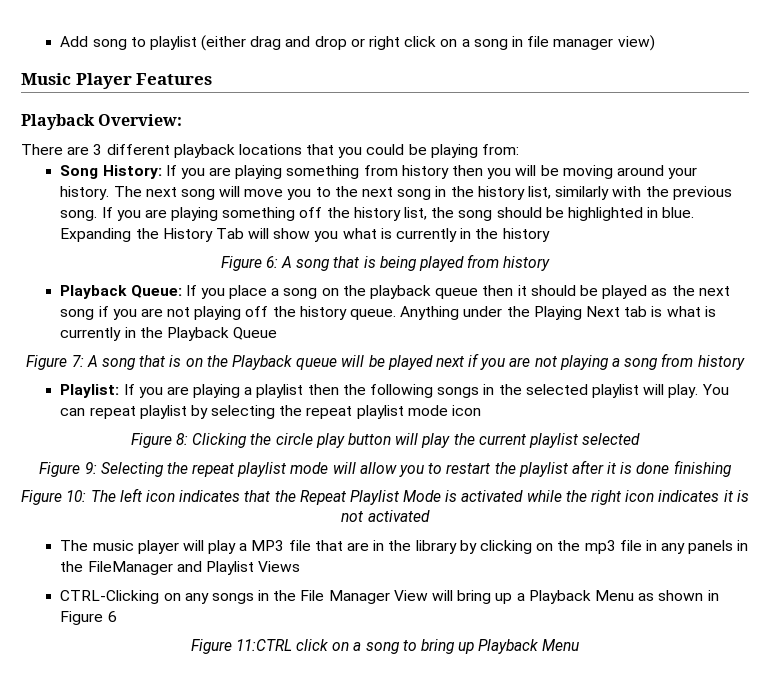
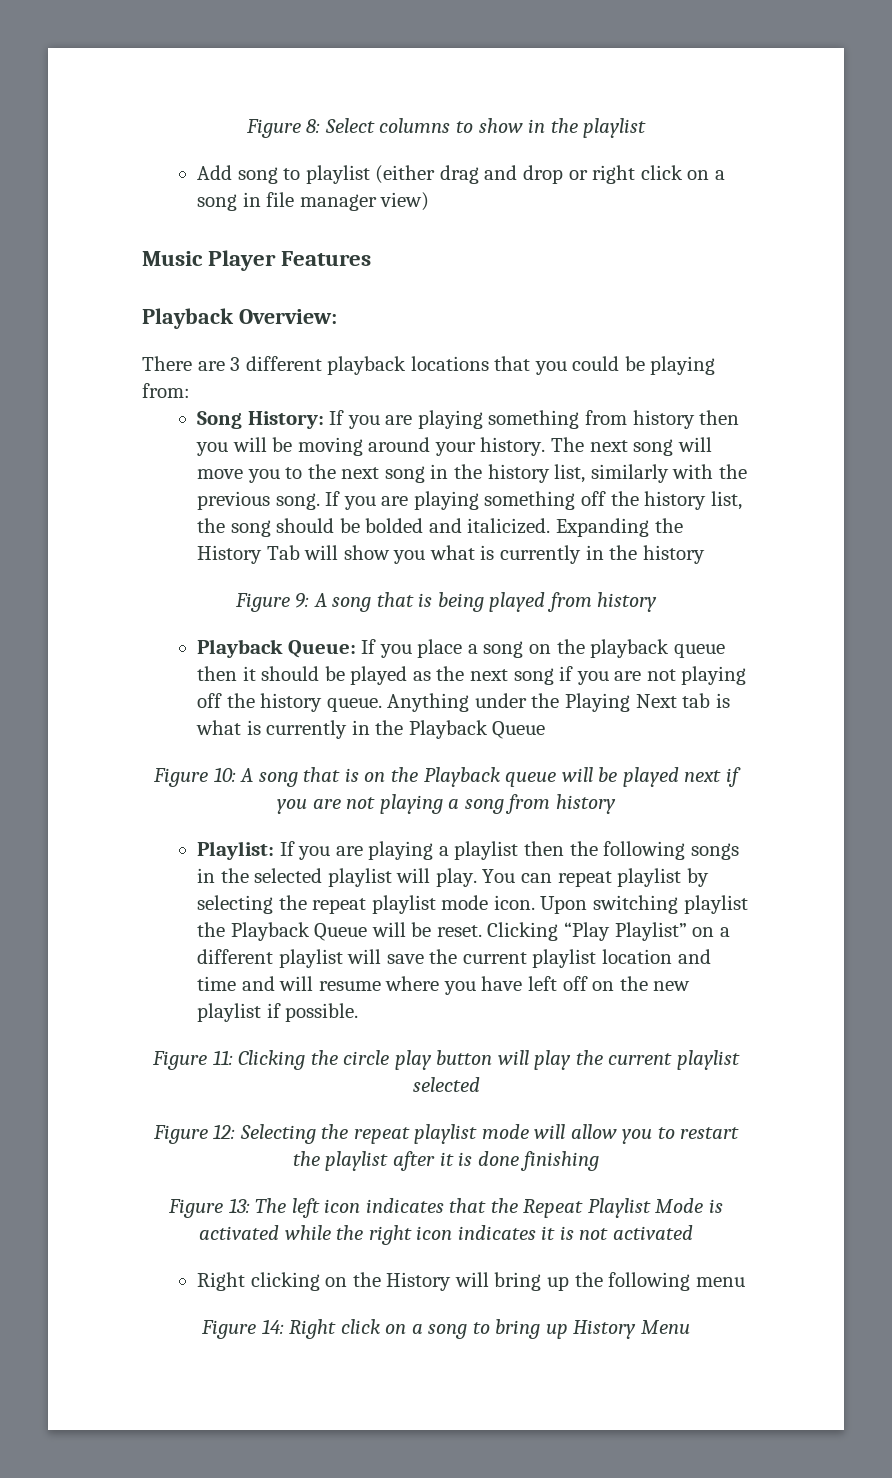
+ Figure 8: Select columns to show in the playlist
- If you are playing something off the history list, the song should be highlighted in blue.
+ If you are playing something off the history list, the song should be bolded and italicized.
- Figure 6: A song that is being played from history
+ Figure 9: A song that is being played from history
- Figure 7: A song that is on the Playback queue will be played next if you are not playing a song from history
+ Figure 10: A song that is on the Playback queue will be played next if you are not playing a song from history
- You can repeat playlist by selecting the repeat playlist mode icon
- Figure 8: Clicking the circle play button will play the current playlist selected
+ You can repeat playlist by selecting the repeat playlist mode icon. Upon switching playlist the Playback Queue will be reset. Clicking “Play Playlist” on a different playlist will save the current playlist location and time and will resume where you have left off on the new playlist if possible.
+ Figure 11: Clicking the circle play button will play the current playlist selected
- Figure 9: Selecting the repeat playlist mode will allow you to restart the playlist after it is done finishing
+ Figure 12: Selecting the repeat playlist mode will allow you to restart the playlist after it is done finishing
- Figure 10: The left icon indicates that the Repeat Playlist Mode is activated while the right icon indicates it is not activated
+ Figure 13: The left icon indicates that the Repeat Playlist Mode is activated while the right icon indicates it is not activated
- The music player will play a MP3 file that are in the library by clicking on the mp3 file in any panels in the FileManager and Playlist Views
- CTRL-Clicking on any songs in the File Manager View will bring up a Playback Menu as shown in Figure 6
- Figure 11:CTRL click on a song to bring up Playback Menu
+ Right clicking on the History will bring up the following menu
+ Figure 14: Right click on a song to bring up History Menu

